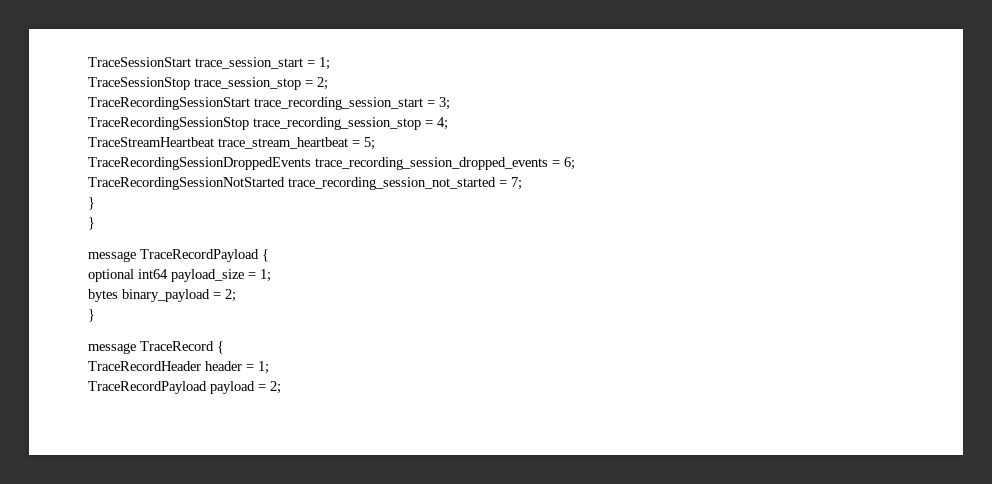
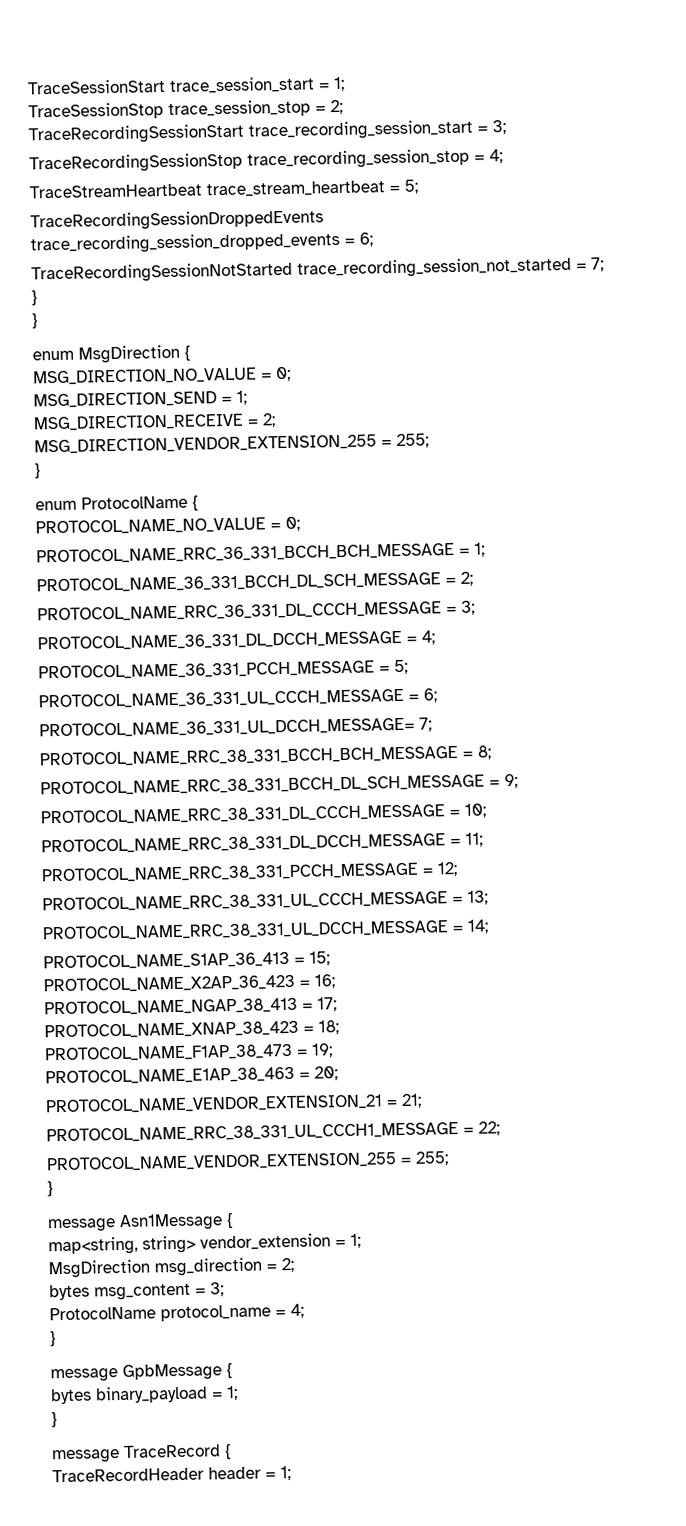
- message TraceRecordPayload {
- optional int64 payload_size = 1;
+ enum MsgDirection {
+ MSG_DIRECTION_NO_VALUE = 0;
+ MSG_DIRECTION_SEND = 1;
+ MSG_DIRECTION_RECEIVE = 2;
+ MSG_DIRECTION_VENDOR_EXTENSION_255 = 255;
+ }
+ enum ProtocolName {
+ PROTOCOL_NAME_NO_VALUE = 0;
+ PROTOCOL_NAME_RRC_36_331_BCCH_BCH_MESSAGE = 1;
+ PROTOCOL_NAME_36_331_BCCH_DL_SCH_MESSAGE = 2;
+ PROTOCOL_NAME_RRC_36_331_DL_CCCH_MESSAGE = 3;
+ PROTOCOL_NAME_36_331_DL_DCCH_MESSAGE = 4;
+ PROTOCOL_NAME_36_331_PCCH_MESSAGE = 5;
+ PROTOCOL_NAME_36_331_UL_CCCH_MESSAGE = 6;
+ PROTOCOL_NAME_36_331_UL_DCCH_MESSAGE= 7;
+ PROTOCOL_NAME_RRC_38_331_BCCH_BCH_MESSAGE = 8;
+ PROTOCOL_NAME_RRC_38_331_BCCH_DL_SCH_MESSAGE = 9;
+ PROTOCOL_NAME_RRC_38_331_DL_CCCH_MESSAGE = 10;
+ PROTOCOL_NAME_RRC_38_331_DL_DCCH_MESSAGE = 11;
+ PROTOCOL_NAME_RRC_38_331_PCCH_MESSAGE = 12;
+ PROTOCOL_NAME_RRC_38_331_UL_CCCH_MESSAGE = 13;
+ PROTOCOL_NAME_RRC_38_331_UL_DCCH_MESSAGE = 14;
+ PROTOCOL_NAME_S1AP_36_413 = 15;
+ PROTOCOL_NAME_X2AP_36_423 = 16;
+ PROTOCOL_NAME_NGAP_38_413 = 17;
+ PROTOCOL_NAME_XNAP_38_423 = 18;
+ PROTOCOL_NAME_F1AP_38_473 = 19;
+ PROTOCOL_NAME_E1AP_38_463 = 20;
+ PROTOCOL_NAME_VENDOR_EXTENSION_21 = 21;
+ PROTOCOL_NAME_RRC_38_331_UL_CCCH1_MESSAGE = 22;
+ PROTOCOL_NAME_VENDOR_EXTENSION_255 = 255;
+ }
+ message Asn1Message {
+ map<string, string> vendor_extension = 1;
+ MsgDirection msg_direction = 2;
+ bytes msg_content = 3;
+ ProtocolName protocol_name = 4;
+ }
+ message GpbMessage {
- bytes binary_payload = 2;
+ bytes binary_payload = 1;
- TraceRecordPayload payload = 2;

